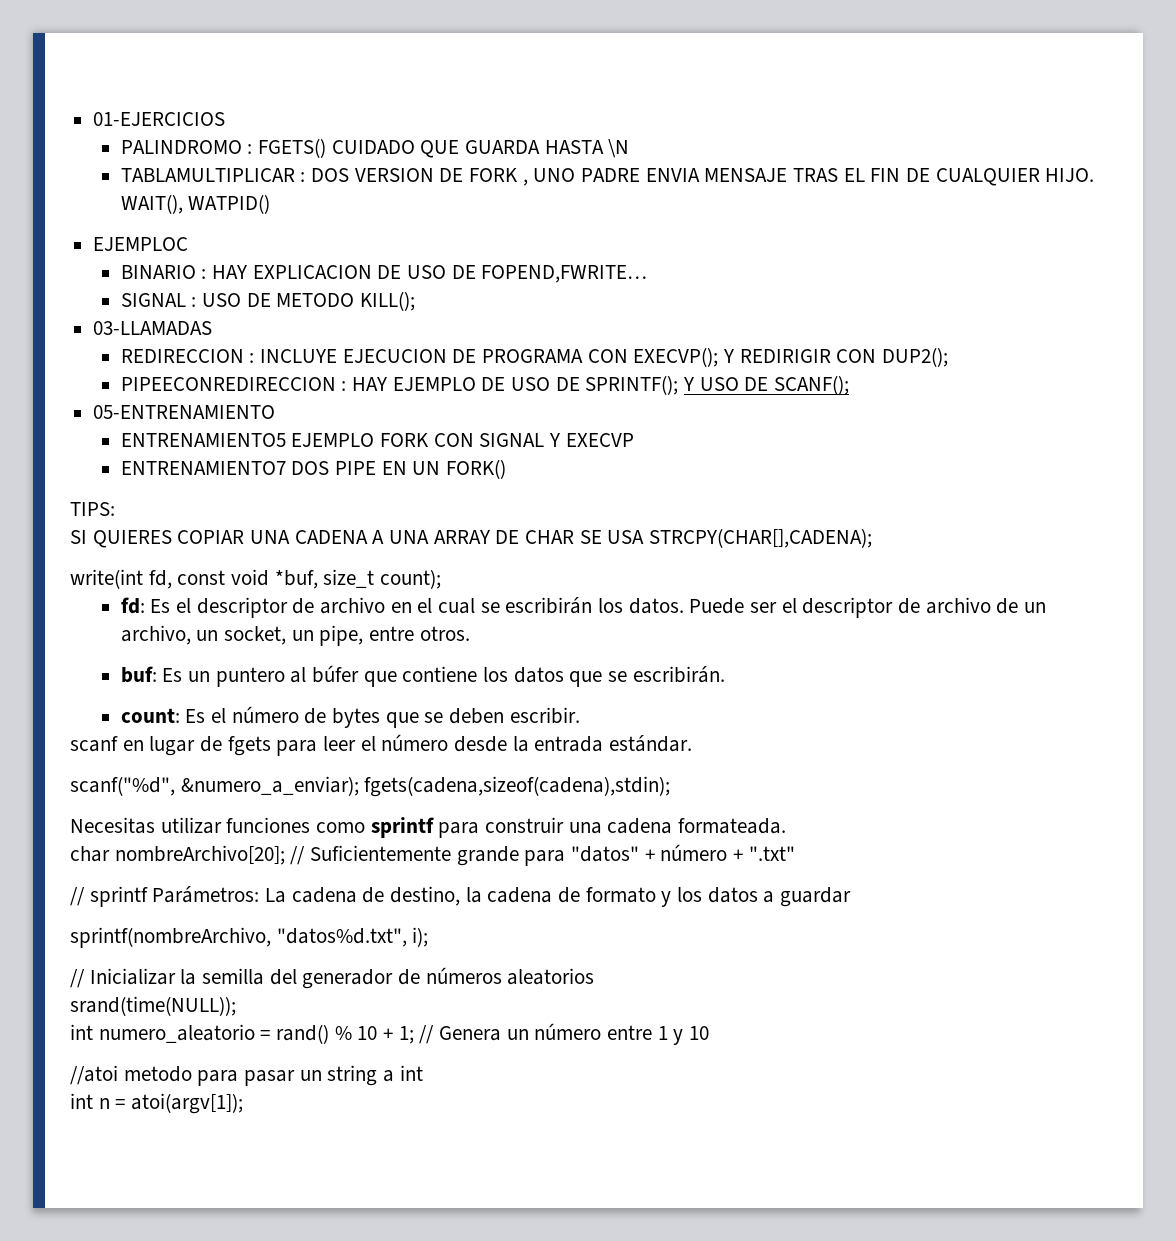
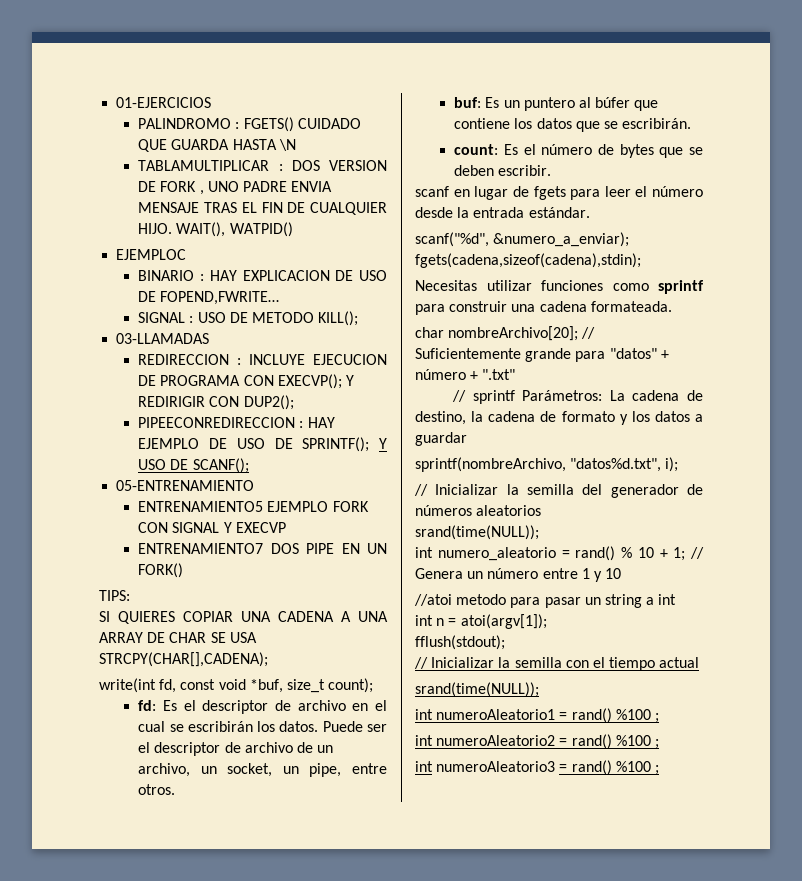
+ fflush(stdout);
+ // Inicializar la semilla con el tiempo actual
+ srand(time(NULL));
+ int numeroAleatorio1 = rand() %100 ;
+ int numeroAleatorio2 = rand() %100 ;
+ int numeroAleatorio3 = rand() %100 ;

